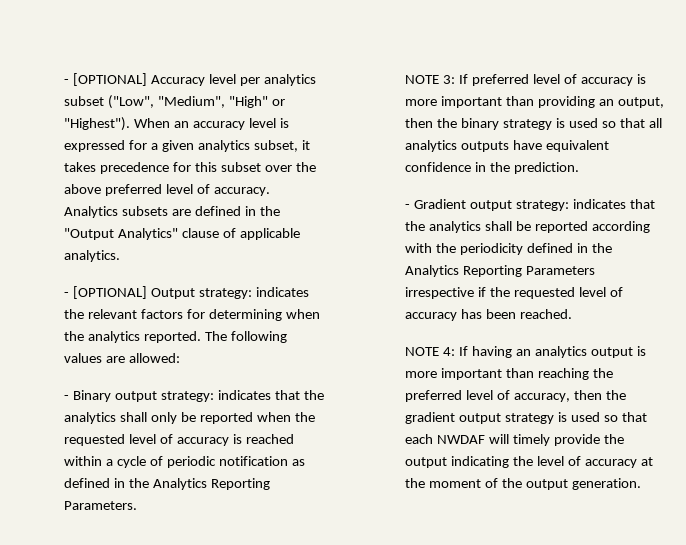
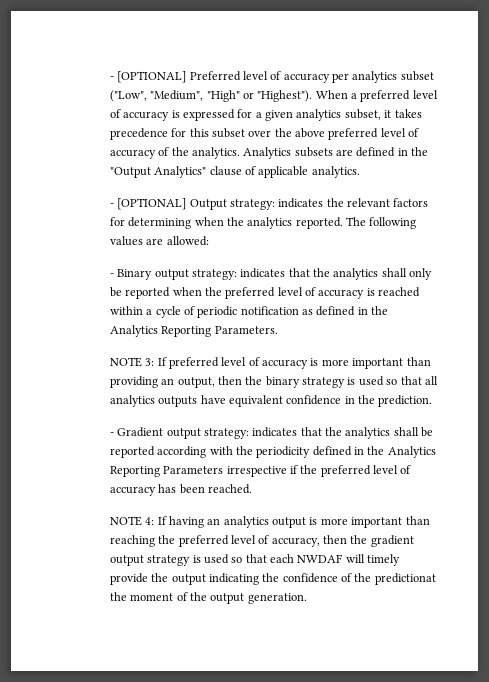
- - [OPTIONAL] Accuracy level per analytics subset ("Low", "Medium", "High" or "Highest").
+ - [OPTIONAL] Preferred level of accuracy per analytics subset ("Low", "Medium", "High" or "Highest").
- When an accuracy level is expressed for a given analytics subset, it takes precedence for this subset over the above preferred level of accuracy.
+ When a preferred level of accuracy is expressed for a given analytics subset, it takes precedence for this subset over the above preferred level of accuracy of the analytics.
- - Binary output strategy: indicates that the analytics shall only be reported when the requested level of accuracy is reached within a cycle of periodic notification as defined in the Analytics Reporting Parameters.
+ - Binary output strategy: indicates that the analytics shall only be reported when the preferred level of accuracy is reached within a cycle of periodic notification as defined in the Analytics Reporting Parameters.
- - Gradient output strategy: indicates that the analytics shall be reported according with the periodicity defined in the Analytics Reporting Parameters irrespective if the requested level of accuracy has been reached.
+ - Gradient output strategy: indicates that the analytics shall be reported according with the periodicity defined in the Analytics Reporting Parameters irrespective if the preferred level of accuracy has been reached.
- NOTE 4: If having an analytics output is more important than reaching the preferred level of accuracy, then the gradient output strategy is used so that each NWDAF will timely provide the output indicating the level of accuracy at the moment of the output generation.
+ NOTE 4: If having an analytics output is more important than reaching the preferred level of accuracy, then the gradient output strategy is used so that each NWDAF will timely provide the output indicating the confidence of the predictionat the moment of the output generation.

